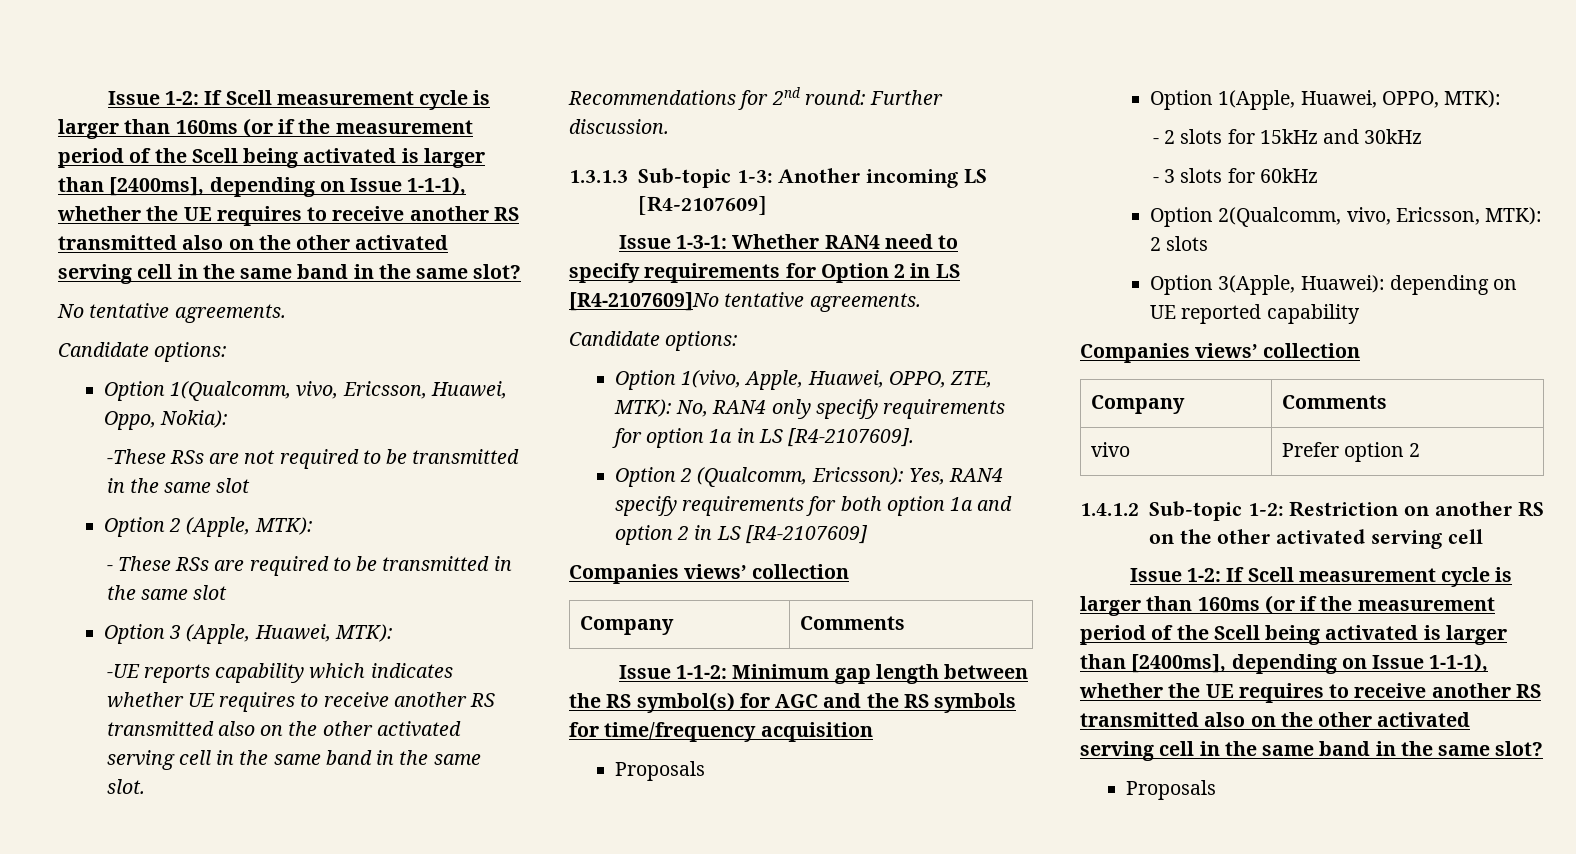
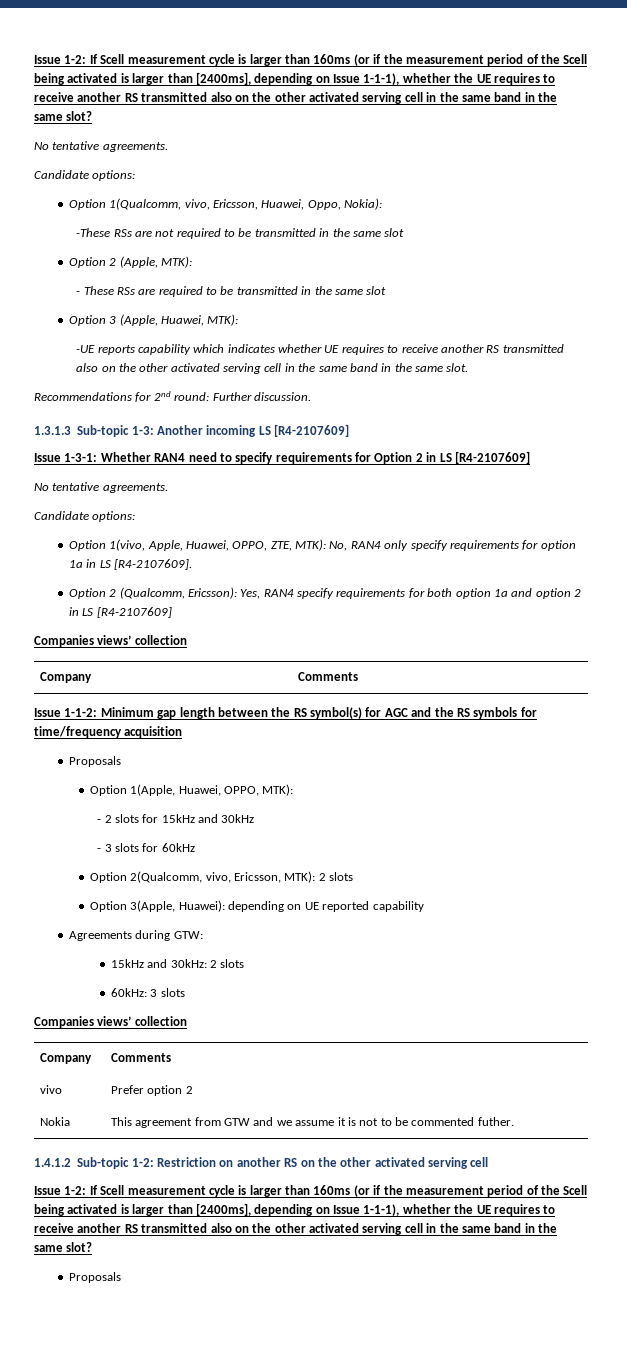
- Issue 1-3-1: Whether RAN4 need to specify requirements for Option 2 in LS [R4-2107609]No tentative agreements.
+ Issue 1-3-1: Whether RAN4 need to specify requirements for Option 2 in LS [R4-2107609]
+ No tentative agreements.
+ Agreements during GTW:
+ 15kHz and 30kHz: 2 slots
+ 60kHz: 3 slots
+ Nokia | This agreement from GTW and we assume it is not to be commented futher.

